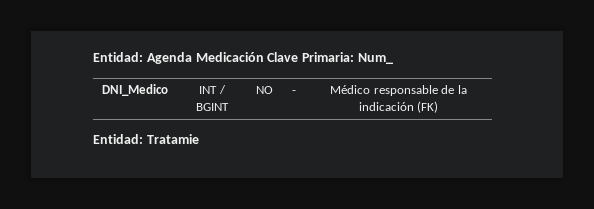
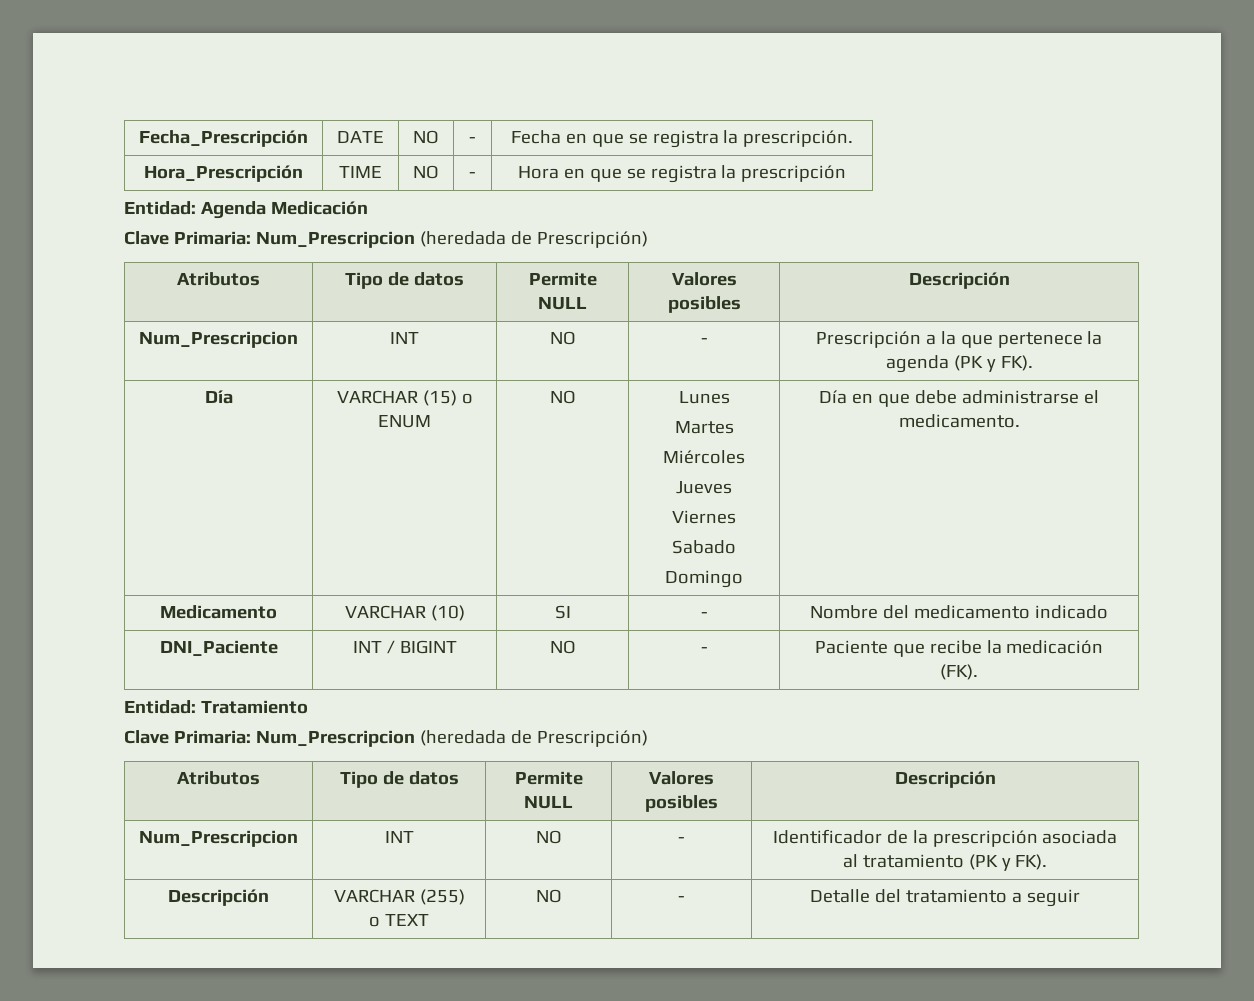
- Entidad: Agenda Medicación Clave Primaria: Num_
- DNI_Medico | INT / BGINT | NO | - | Médico responsable de la indicación (FK)
- Entidad: Tratamie
+ Fecha_Prescripción | DATE | NO | - | Fecha en que se registra la prescripción.
+ Hora_Prescripción | TIME | NO | - | Hora en que se registra la prescripción
+ Entidad: Agenda Medicación
+ Clave Primaria: Num_Prescripcion (heredada de Prescripción)
+ Atributos | Tipo de datos | Permite NULL | Valores posibles | Descripción
+ Num_Prescripcion | INT | NO | - | Prescripción a la que pertenece la agenda (PK y FK).
+ Día | VARCHAR (15) o ENUM | NO | Lunes
+ Martes
+ Miércoles
+ Jueves
+ Viernes
+ Sabado
+ Domingo | Día en que debe administrarse el medicamento.
+ Medicamento | VARCHAR (10) | SI | - | Nombre del medicamento indicado
+ DNI_Paciente | INT / BIGINT | NO | - | Paciente que recibe la medicación (FK).
+ Entidad: Tratamiento
+ Clave Primaria: Num_Prescripcion (heredada de Prescripción)
+ Atributos | Tipo de datos | Permite NULL | Valores posibles | Descripción
+ Num_Prescripcion | INT | NO | - | Identificador de la prescripción asociada al tratamiento (PK y FK).
+ Descripción | VARCHAR (255) o TEXT | NO | - | Detalle del tratamiento a seguir

